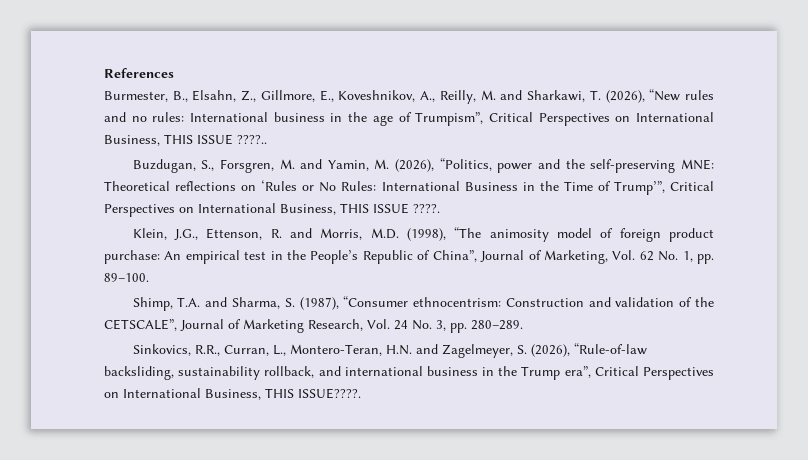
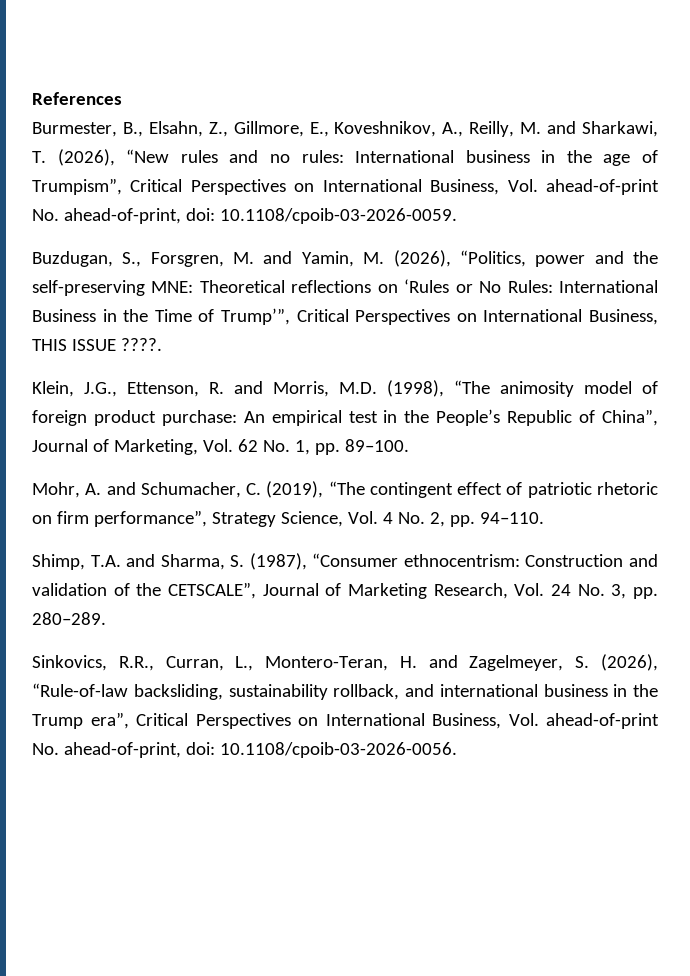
- Burmester, B., Elsahn, Z., Gillmore, E., Koveshnikov, A., Reilly, M. and Sharkawi, T. (2026), “New rules and no rules: International business in the age of Trumpism”, Critical Perspectives on International Business, THIS ISSUE ????..
+ Burmester, B., Elsahn, Z., Gillmore, E., Koveshnikov, A., Reilly, M. and Sharkawi, T. (2026), “New rules and no rules: International business in the age of Trumpism”, Critical Perspectives on International Business, Vol. ahead-of-print No. ahead-of-print, doi: 10.1108/cpoib-03-2026-0059.
+ Mohr, A. and Schumacher, C. (2019), “The contingent effect of patriotic rhetoric on firm performance”, Strategy Science, Vol. 4 No. 2, pp. 94–110.
- Sinkovics, R.R., Curran, L., Montero-Teran, H.N. and Zagelmeyer, S. (2026), “Rule-of-law backsliding, sustainability rollback, and international business in the Trump era”, Critical Perspectives on International Business, THIS ISSUE????.
+ Sinkovics, R.R., Curran, L., Montero-Teran, H. and Zagelmeyer, S. (2026), “Rule-of-law backsliding, sustainability rollback, and international business in the Trump era”, Critical Perspectives on International Business, Vol. ahead-of-print No. ahead-of-print, doi: 10.1108/cpoib-03-2026-0056.

